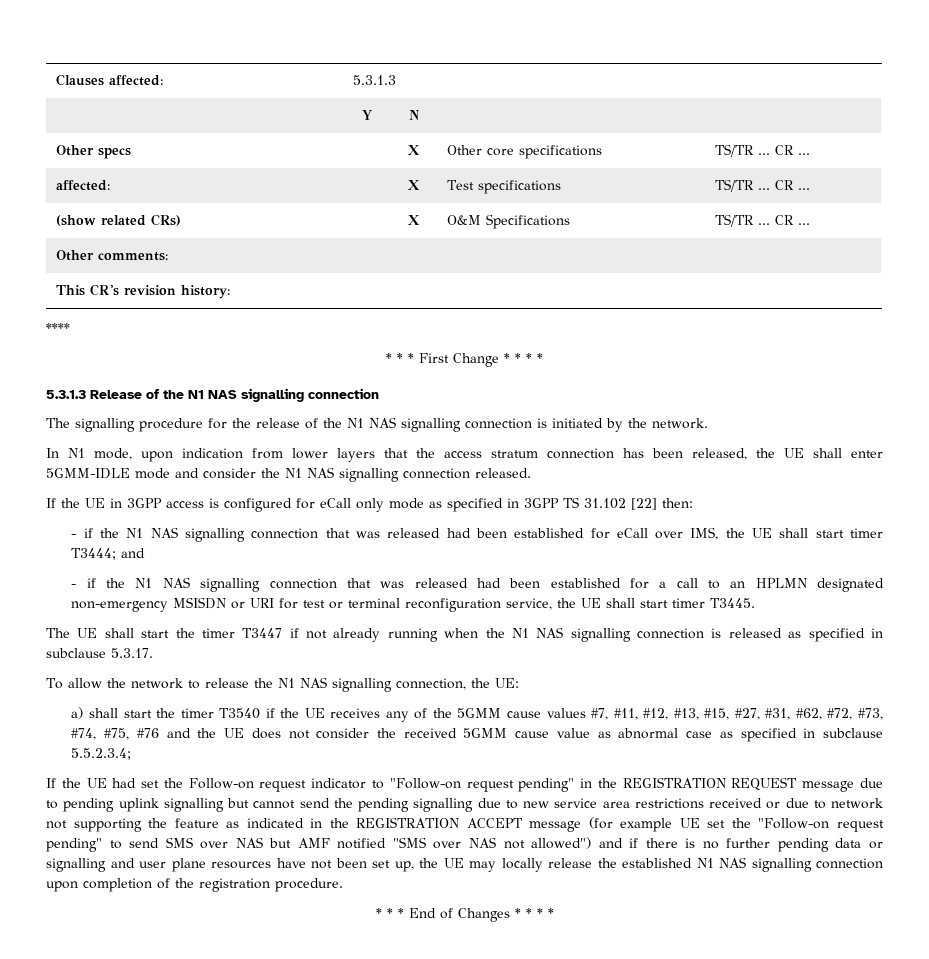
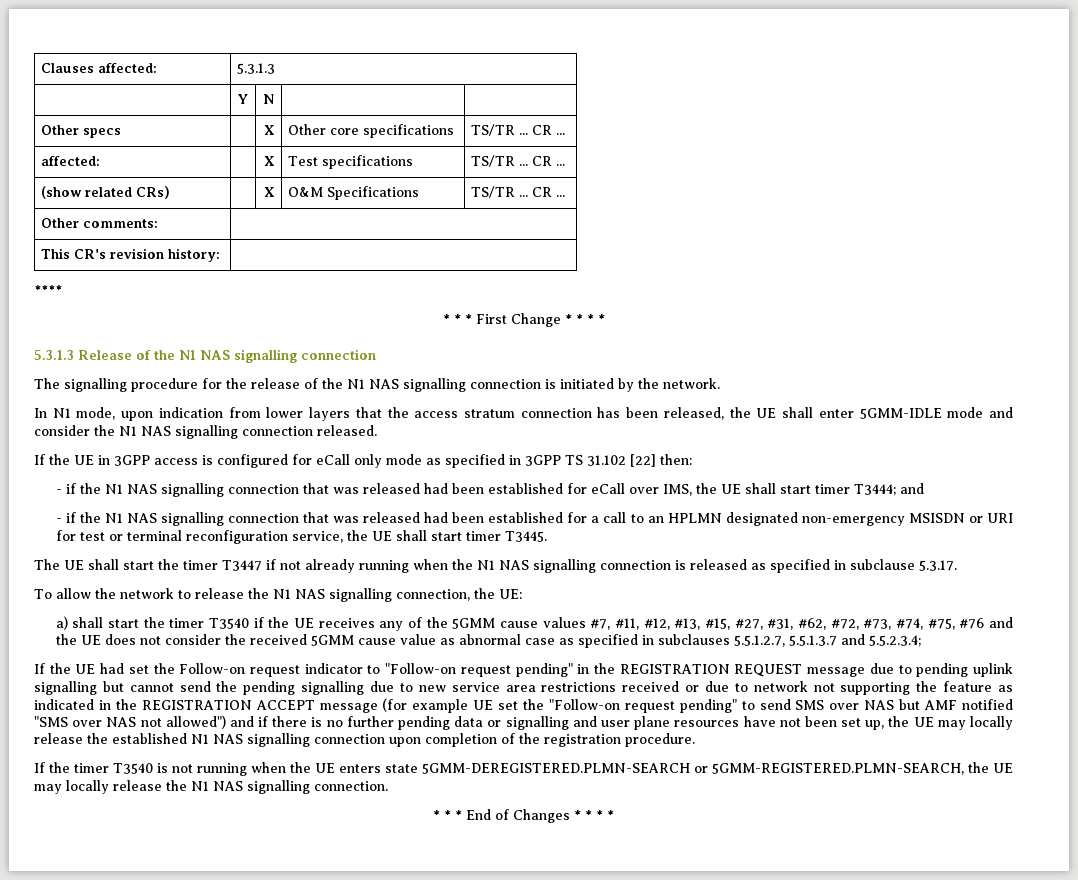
- a) shall start the timer T3540 if the UE receives any of the 5GMM cause values #7, #11, #12, #13, #15, #27, #31, #62, #72, #73, #74, #75, #76 and the UE does not consider the received 5GMM cause value as abnormal case as specified in subclause 5.5.2.3.4;
+ a) shall start the timer T3540 if the UE receives any of the 5GMM cause values #7, #11, #12, #13, #15, #27, #31, #62, #72, #73, #74, #75, #76 and the UE does not consider the received 5GMM cause value as abnormal case as specified in subclauses 5.5.1.2.7, 5.5.1.3.7 and 5.5.2.3.4;
+ If the timer T3540 is not running when the UE enters state 5GMM-DEREGISTERED.PLMN-SEARCH or 5GMM-REGISTERED.PLMN-SEARCH, the UE may locally release the N1 NAS signalling connection.

